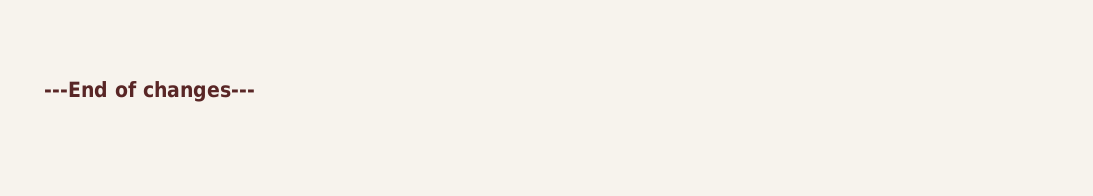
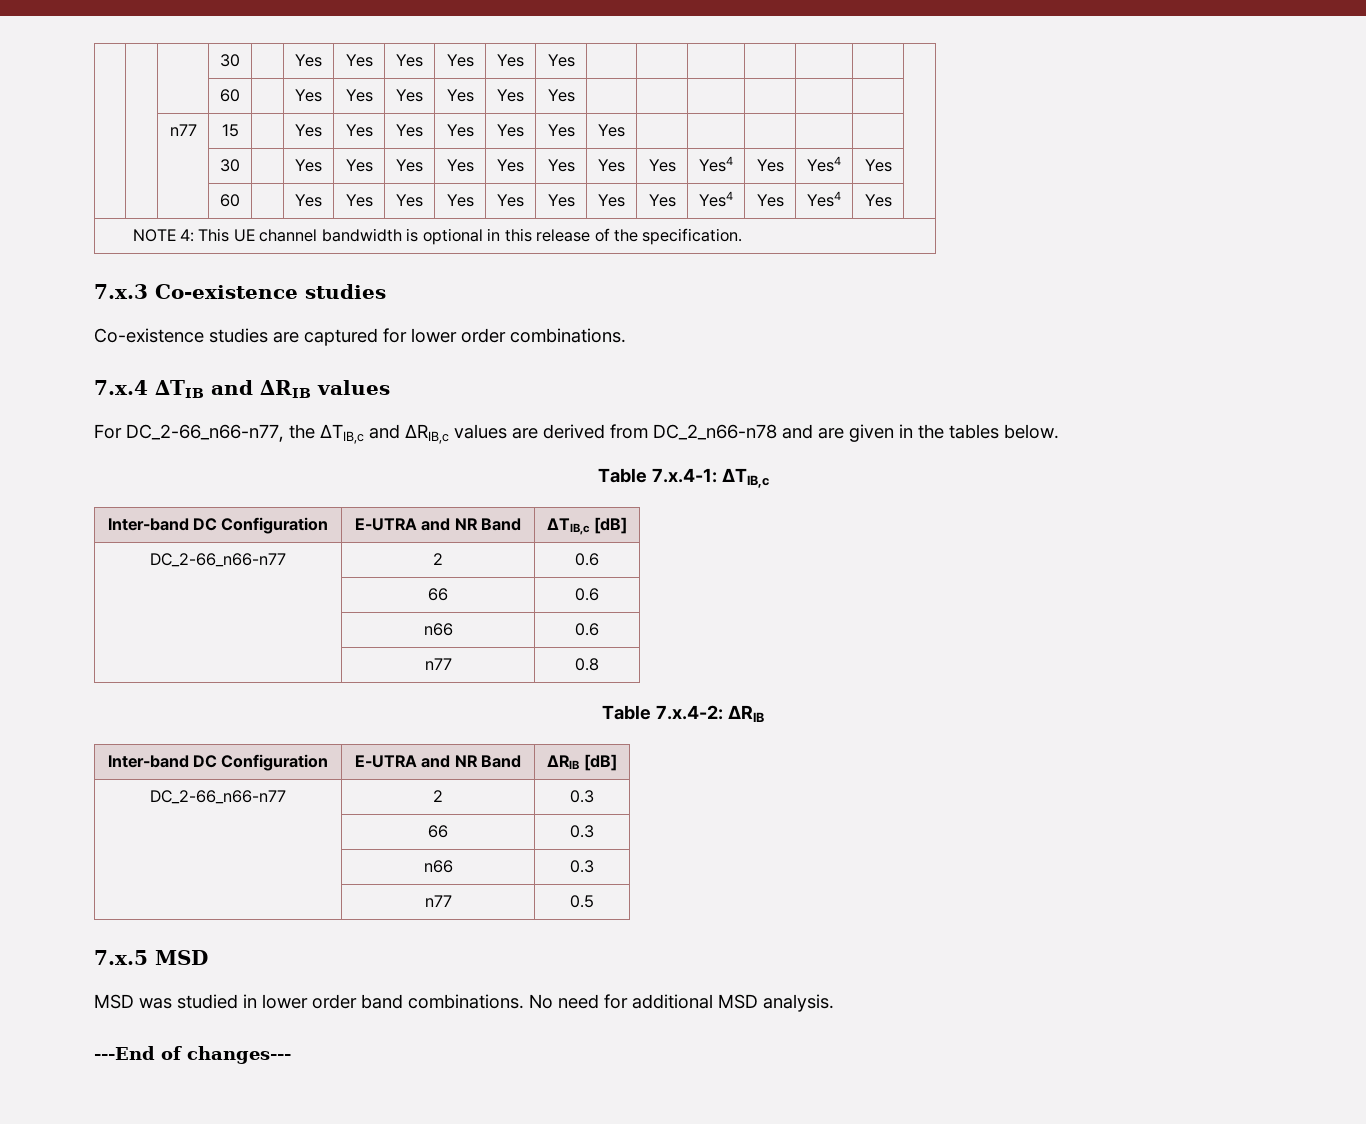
+ | | | 30 | | Yes | Yes | Yes | Yes | Yes | Yes | | | | | | |
+ | | | 60 | | Yes | Yes | Yes | Yes | Yes | Yes | | | | | | |
+ | | n77 | 15 | | Yes | Yes | Yes | Yes | Yes | Yes | Yes | | | | | |
+ | | | 30 | | Yes | Yes | Yes | Yes | Yes | Yes | Yes | Yes | Yes4 | Yes | Yes4 | Yes |
+ | | | 60 | | Yes | Yes | Yes | Yes | Yes | Yes | Yes | Yes | Yes4 | Yes | Yes4 | Yes |
+ NOTE 4: This UE channel bandwidth is optional in this release of the specification.
+ 7.x.3 Co-existence studies
+ Co-existence studies are captured for lower order combinations.
+ 7.x.4 ∆TIB and ∆RIB values
+ For DC_2-66_n66-n77, the ΔTIB,c and ΔRIB,c values are derived from DC_2_n66-n78 and are given in the tables below.
+ Table 7.x.4-1: ΔTIB,c
+ Inter-band DC Configuration | E-UTRA and NR Band | ΔTIB,c [dB]
+ DC_2-66_n66-n77 | 2 | 0.6
+ | 66 | 0.6
+ | n66 | 0.6
+ | n77 | 0.8
+ Table 7.x.4-2: ΔRIB
+ Inter-band DC Configuration | E-UTRA and NR Band | ΔRIB [dB]
+ DC_2-66_n66-n77 | 2 | 0.3
+ | 66 | 0.3
+ | n66 | 0.3
+ | n77 | 0.5
+ 7.x.5 MSD
+ MSD was studied in lower order band combinations. No need for additional MSD analysis.

